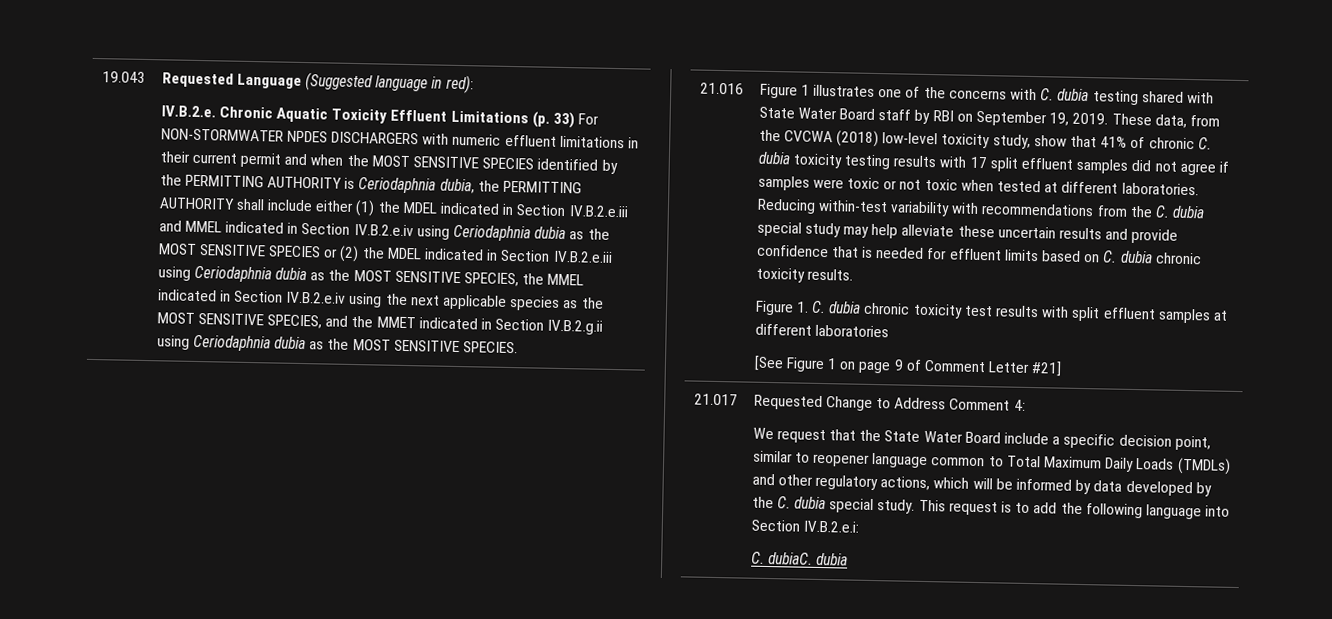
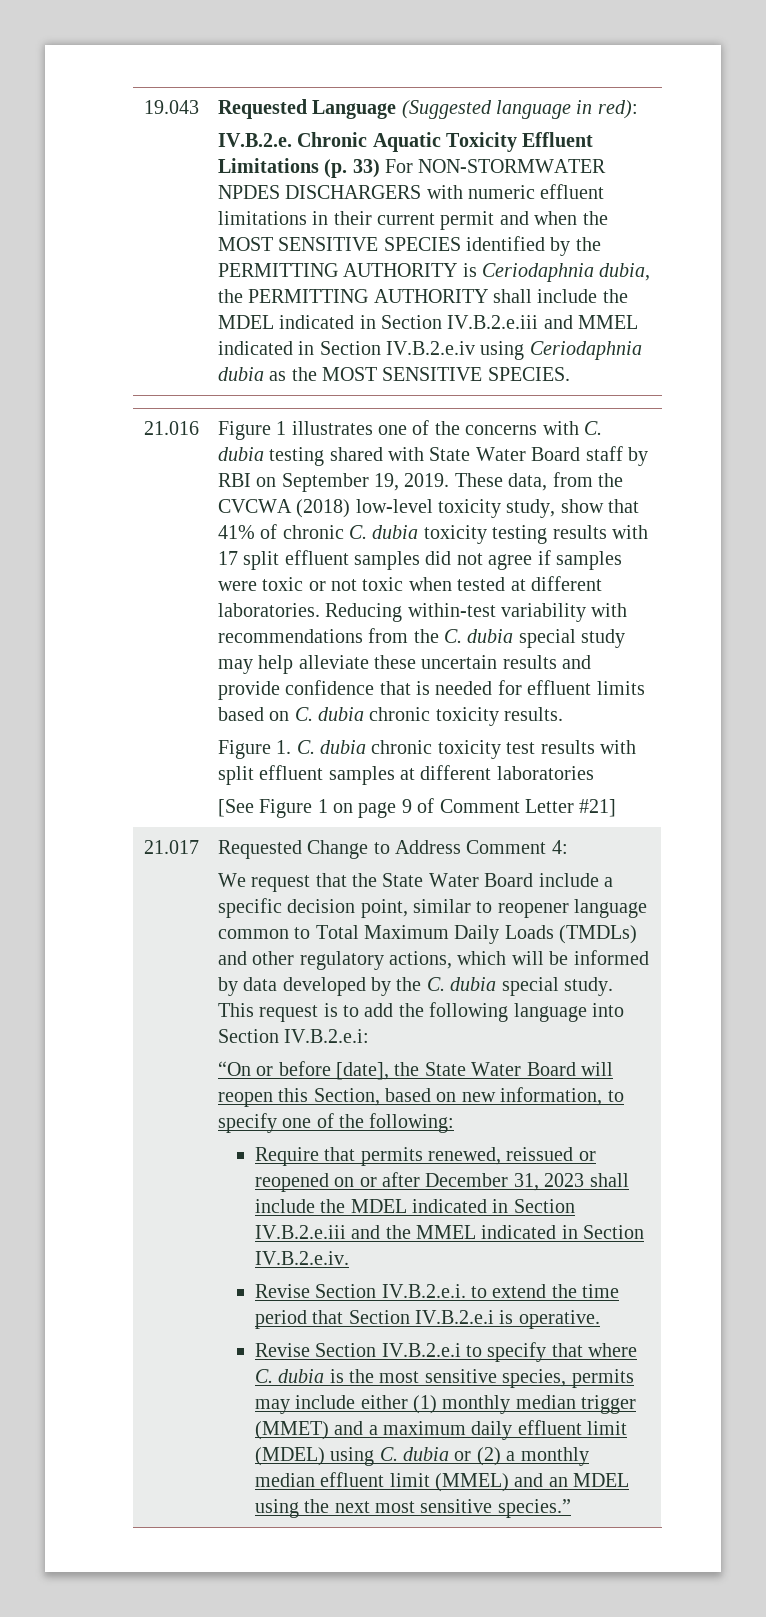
- IV.B.2.e. Chronic Aquatic Toxicity Effluent Limitations (p. 33) For NON-STORMWATER NPDES DISCHARGERS with numeric effluent limitations in their current permit and when the MOST SENSITIVE SPECIES identified by the PERMITTING AUTHORITY is Ceriodaphnia dubia, the PERMITTING AUTHORITY shall include either (1) the MDEL indicated in Section IV.B.2.e.iii and MMEL indicated in Section IV.B.2.e.iv using Ceriodaphnia dubia as the MOST SENSITIVE SPECIES or (2) the MDEL indicated in Section IV.B.2.e.iii using Ceriodaphnia dubia as the MOST SENSITIVE SPECIES, the MMEL indicated in Section IV.B.2.e.iv using the next applicable species as the MOST SENSITIVE SPECIES, and the MMET indicated in Section IV.B.2.g.ii using Ceriodaphnia dubia as the MOST SENSITIVE SPECIES.
+ IV.B.2.e. Chronic Aquatic Toxicity Effluent Limitations (p. 33) For NON-STORMWATER NPDES DISCHARGERS with numeric effluent limitations in their current permit and when the MOST SENSITIVE SPECIES identified by the PERMITTING AUTHORITY is Ceriodaphnia dubia, the PERMITTING AUTHORITY shall include the MDEL indicated in Section IV.B.2.e.iii and MMEL indicated in Section IV.B.2.e.iv using Ceriodaphnia dubia as the MOST SENSITIVE SPECIES.
- C. dubiaC. dubia
+ “On or before [date], the State Water Board will reopen this Section, based on new information, to specify one of the following:
+ Require that permits renewed, reissued or reopened on or after December 31, 2023 shall include the MDEL indicated in Section IV.B.2.e.iii and the MMEL indicated in Section IV.B.2.e.iv.
+ Revise Section IV.B.2.e.i. to extend the time period that Section IV.B.2.e.i is operative.
+ Revise Section IV.B.2.e.i to specify that where C. dubia is the most sensitive species, permits may include either (1) monthly median trigger (MMET) and a maximum daily effluent limit (MDEL) using C. dubia or (2) a monthly median effluent limit (MMEL) and an MDEL using the next most sensitive species.”

